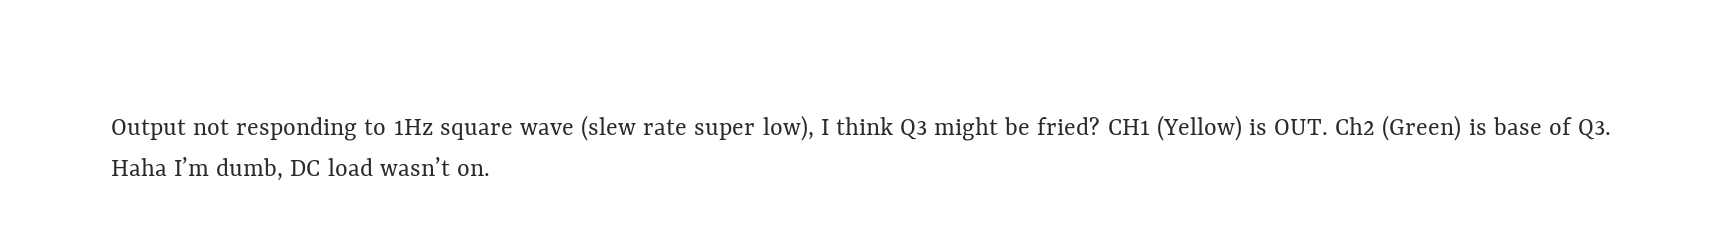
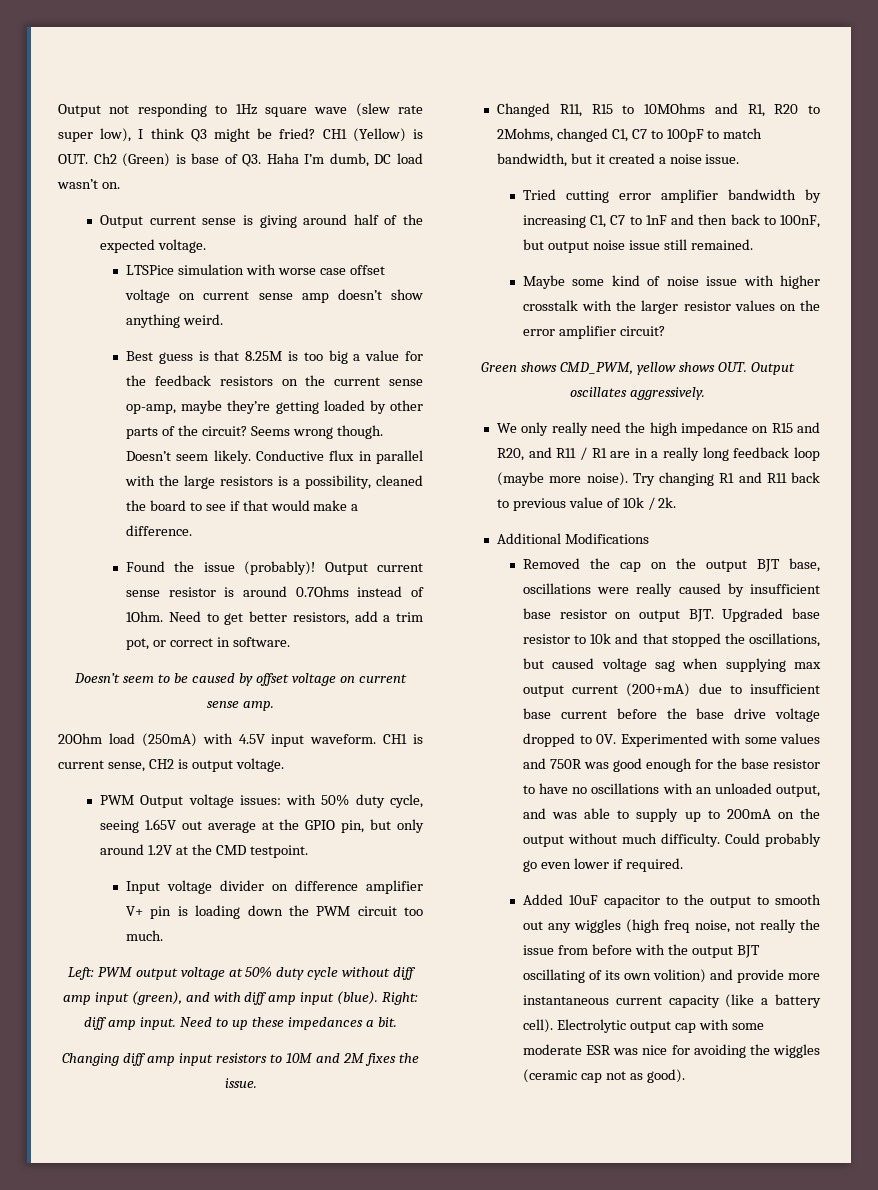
+ Output current sense is giving around half of the expected voltage.
+ LTSPice simulation with worse case offset voltage on current sense amp doesn’t show anything weird.
+ Best guess is that 8.25M is too big a value for the feedback resistors on the current sense op-amp, maybe they’re getting loaded by other parts of the circuit? Seems wrong though. Doesn’t seem likely. Conductive flux in parallel with the large resistors is a possibility, cleaned the board to see if that would make a difference.
+ Found the issue (probably)! Output current sense resistor is around 0.7Ohms instead of 1Ohm. Need to get better resistors, add a trim pot, or correct in software.
+ Doesn’t seem to be caused by offset voltage on current sense amp.
+ 20Ohm load (250mA) with 4.5V input waveform. CH1 is current sense, CH2 is output voltage.
+ PWM Output voltage issues: with 50% duty cycle, seeing 1.65V out average at the GPIO pin, but only around 1.2V at the CMD testpoint.
+ Input voltage divider on difference amplifier V+ pin is loading down the PWM circuit too much.
+ Left: PWM output voltage at 50% duty cycle without diff amp input (green), and with diff amp input (blue). Right: diff amp input. Need to up these impedances a bit.
+ Changing diff amp input resistors to 10M and 2M fixes the issue.
+ Changed R11, R15 to 10MOhms and R1, R20 to 2Mohms, changed C1, C7 to 100pF to match bandwidth, but it created a noise issue.
+ Tried cutting error amplifier bandwidth by increasing C1, C7 to 1nF and then back to 100nF, but output noise issue still remained.
+ Maybe some kind of noise issue with higher crosstalk with the larger resistor values on the error amplifier circuit?
+ Green shows CMD_PWM, yellow shows OUT. Output oscillates aggressively.
+ We only really need the high impedance on R15 and R20, and R11 / R1 are in a really long feedback loop (maybe more noise). Try changing R1 and R11 back to previous value of 10k / 2k.
+ Additional Modifications
+ Removed the cap on the output BJT base, oscillations were really caused by insufficient base resistor on output BJT. Upgraded base resistor to 10k and that stopped the oscillations, but caused voltage sag when supplying max output current (200+mA) due to insufficient base current before the base drive voltage dropped to 0V. Experimented with some values and 750R was good enough for the base resistor to have no oscillations with an unloaded output, and was able to supply up to 200mA on the output without much difficulty. Could probably go even lower if required.
+ Added 10uF capacitor to the output to smooth out any wiggles (high freq noise, not really the issue from before with the output BJT oscillating of its own volition) and provide more instantaneous current capacity (like a battery cell). Electrolytic output cap with some moderate ESR was nice for avoiding the wiggles (ceramic cap not as good).

